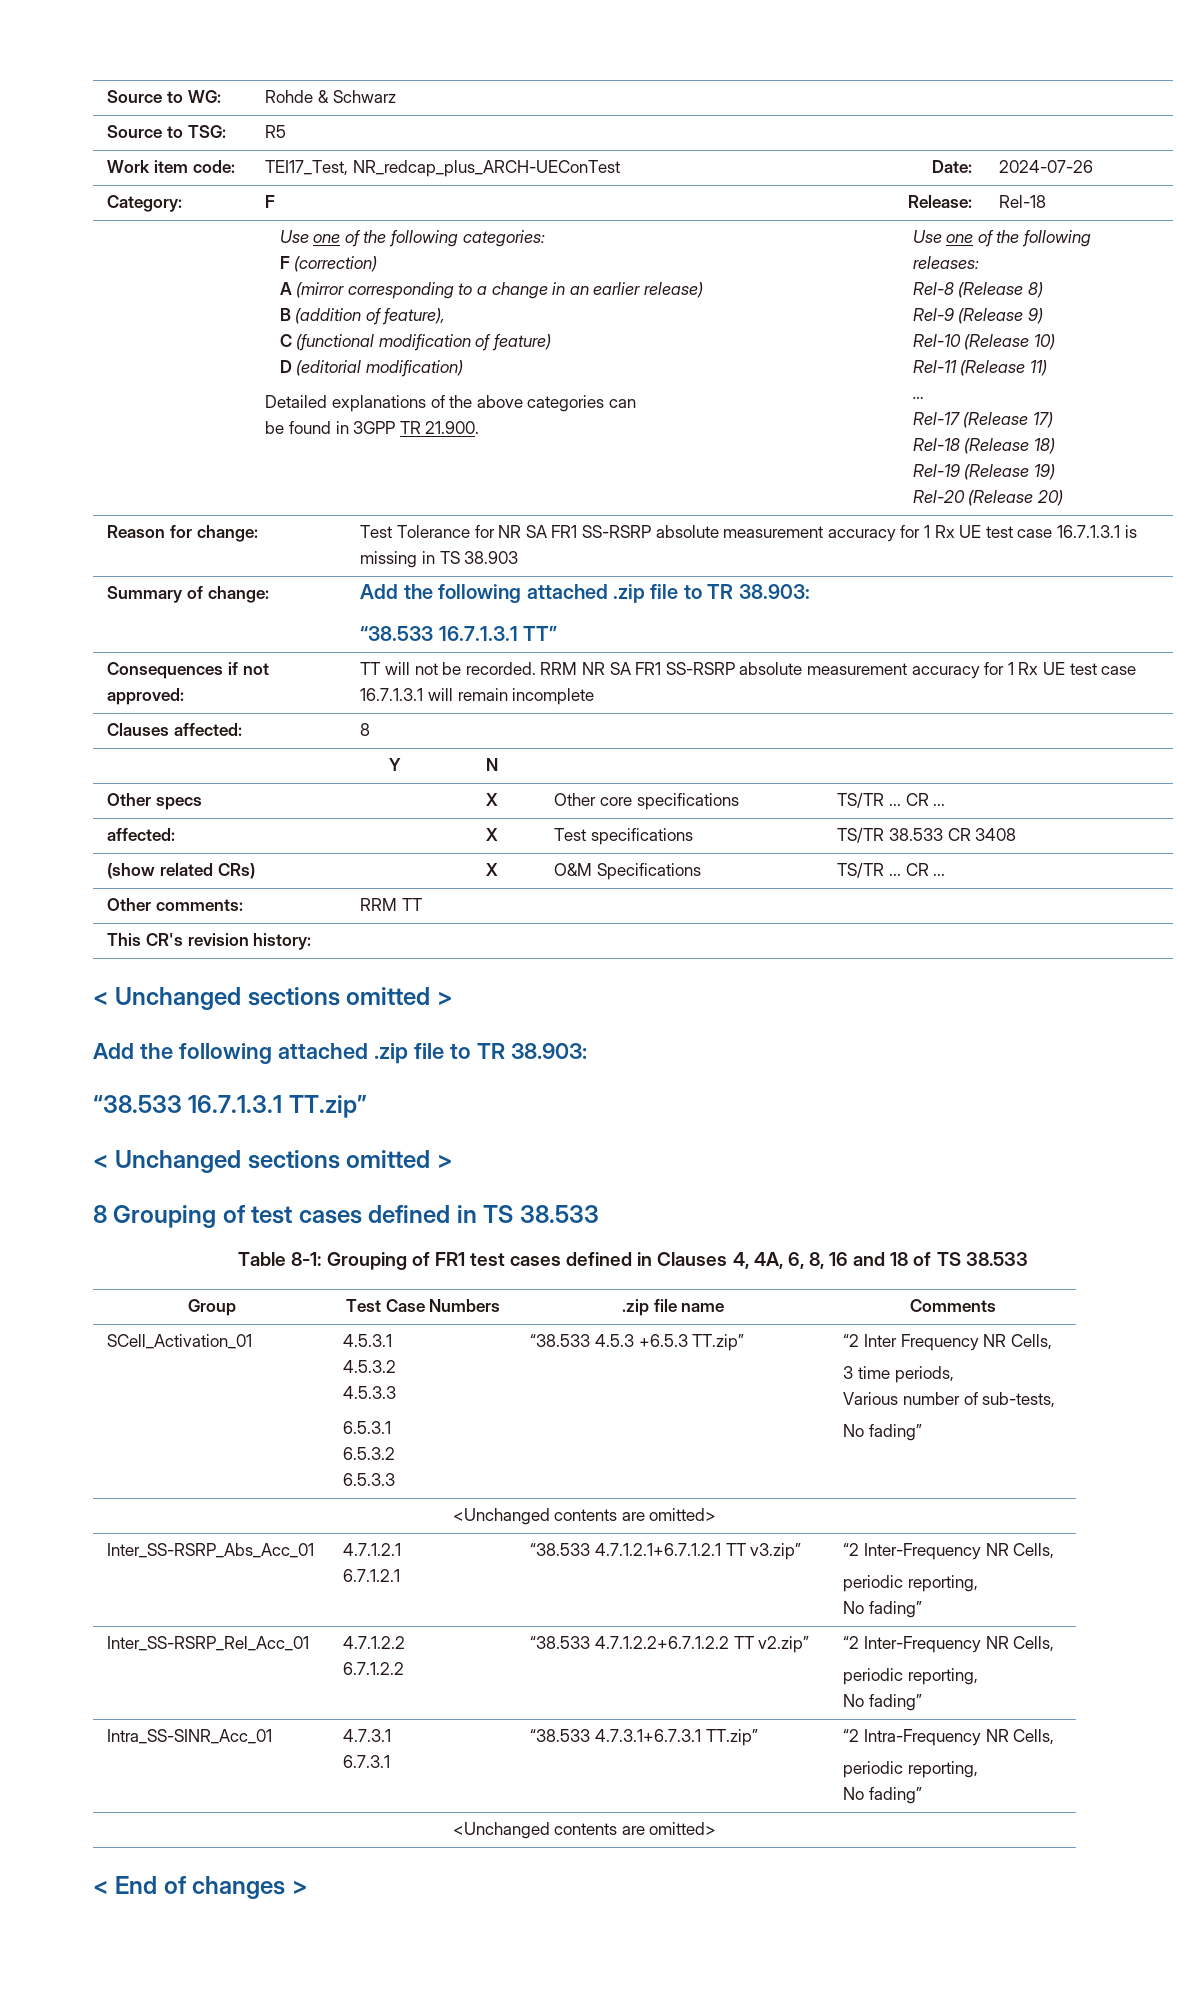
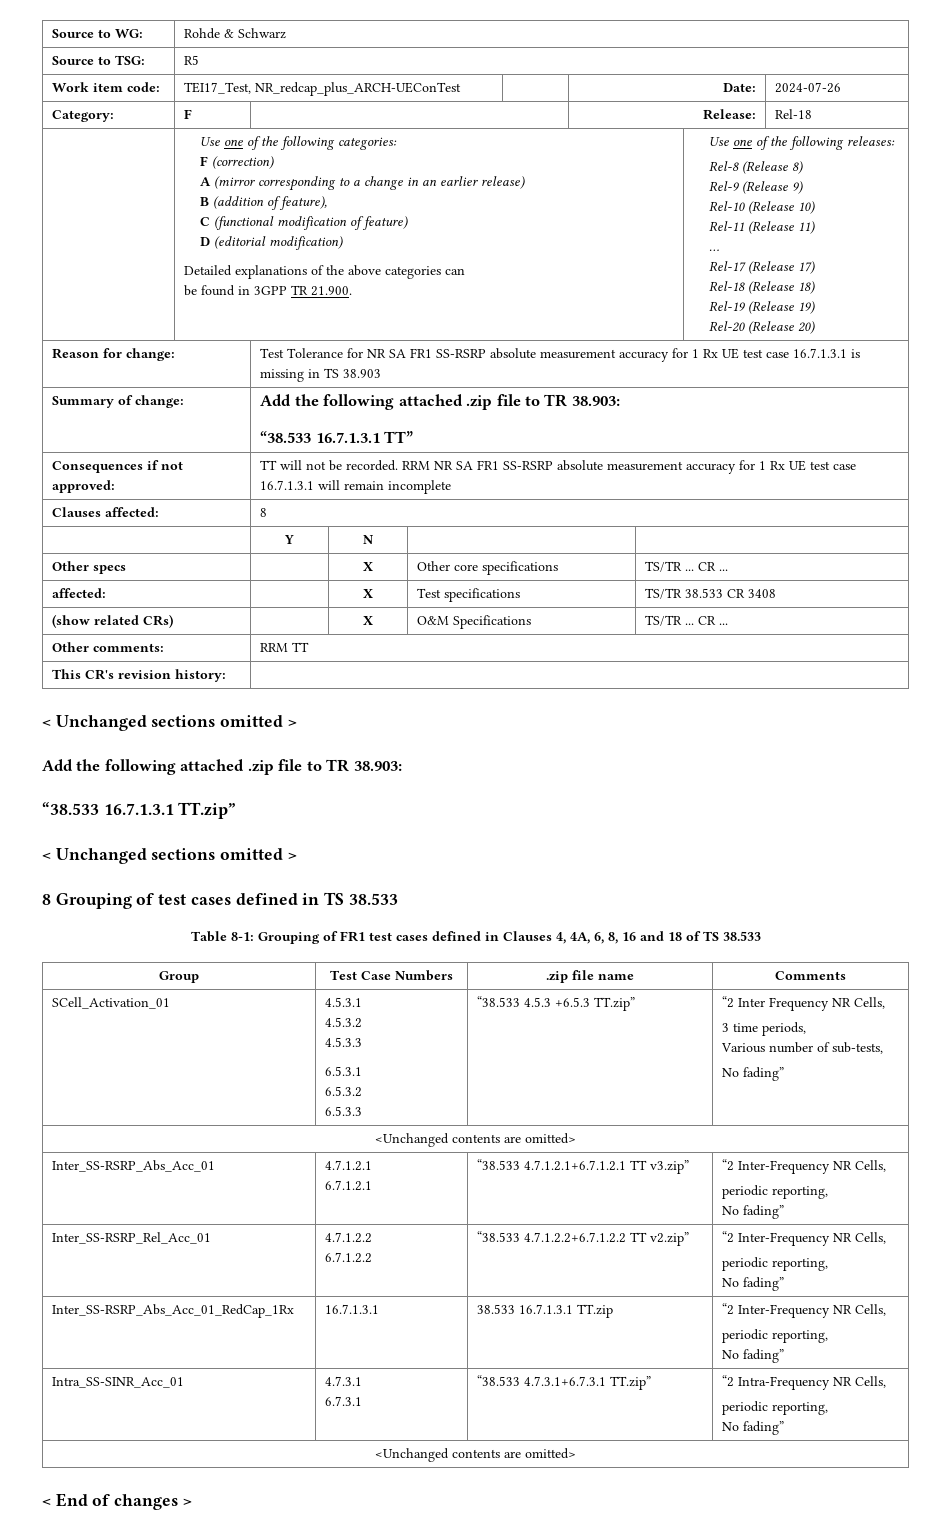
+ Inter_SS-RSRP_Abs_Acc_01_RedCap_1Rx | 16.7.1.3.1 | 38.533 16.7.1.3.1 TT.zip | “2 Inter-Frequency NR Cells,
+ periodic reporting,
+ No fading”

